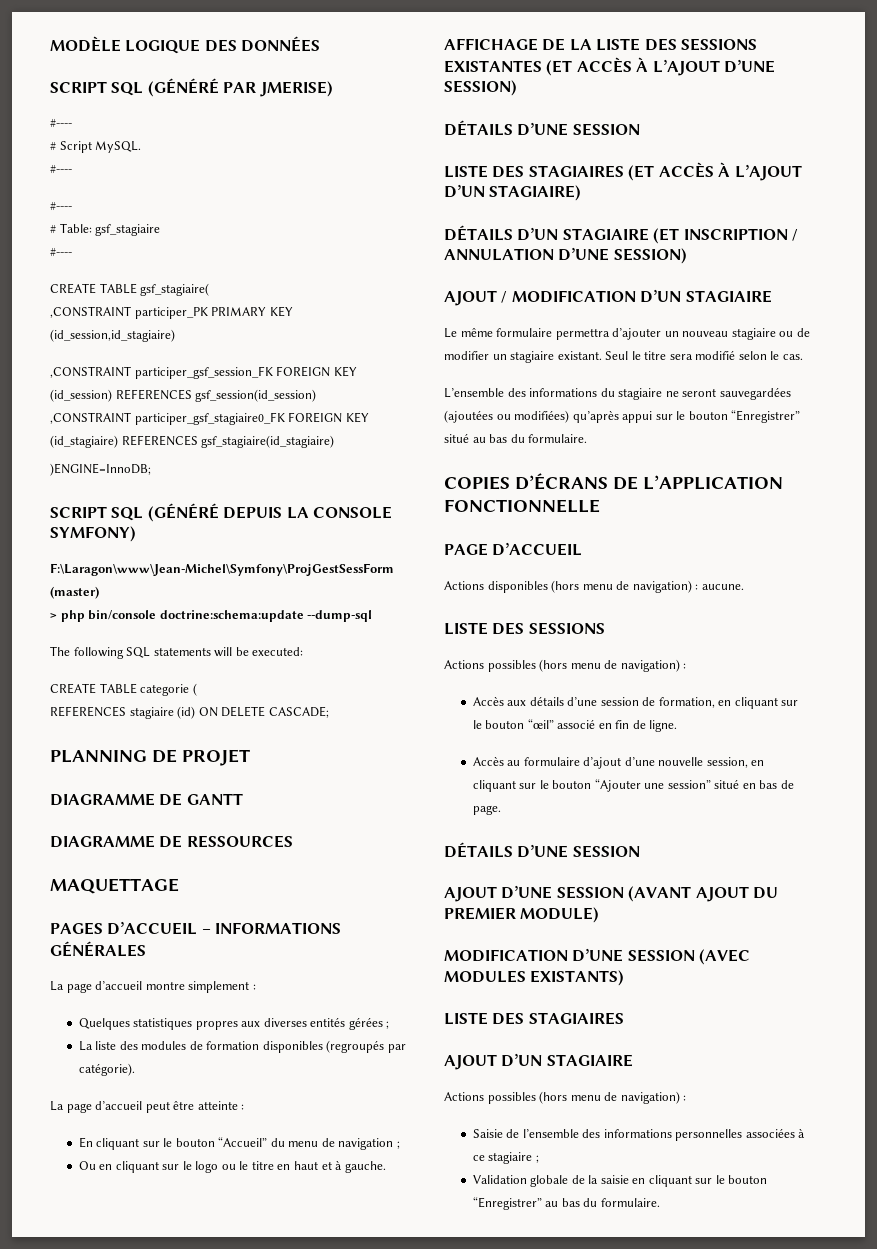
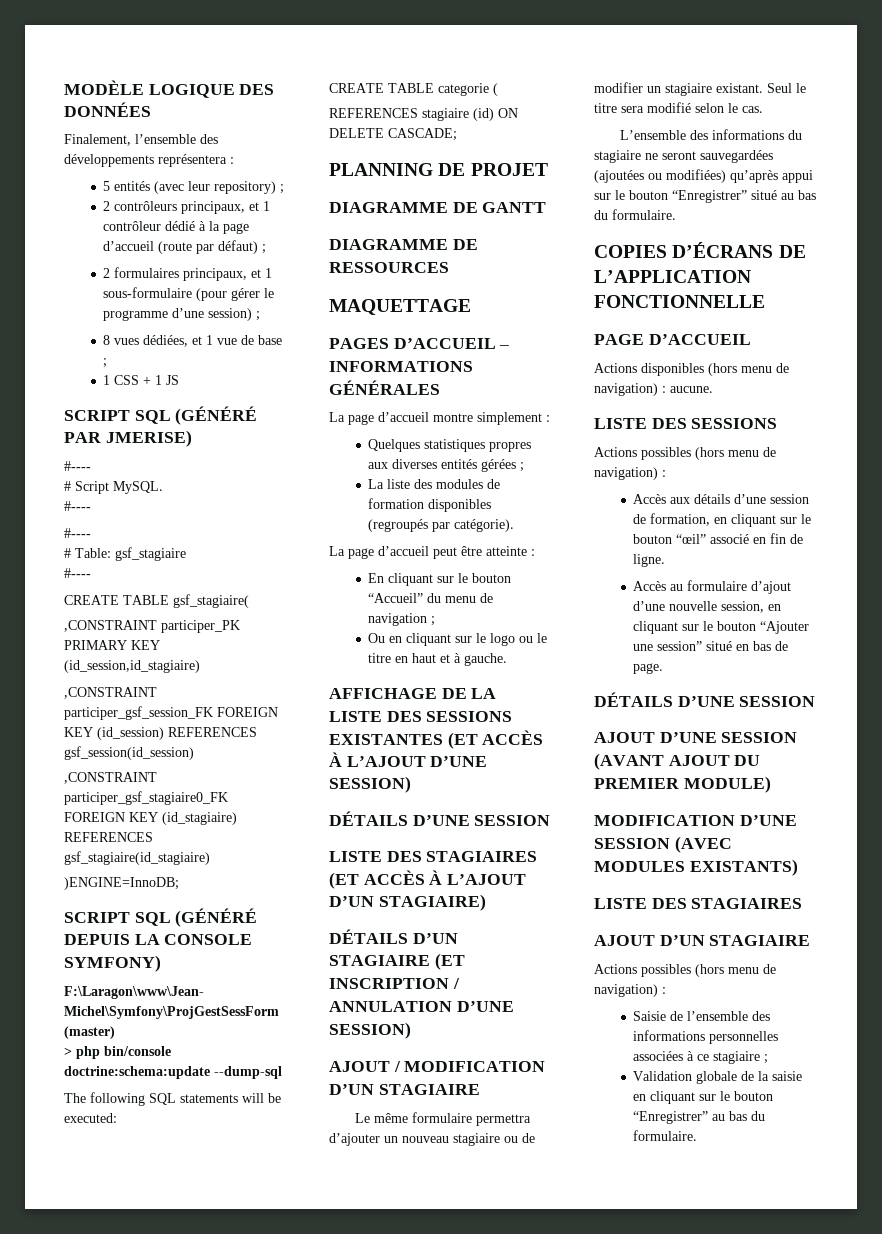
+ Finalement, l’ensemble des développements représentera :
+ 5 entités (avec leur repository) ;
+ 2 contrôleurs principaux, et 1 contrôleur dédié à la page d’accueil (route par défaut) ;
+ 2 formulaires principaux, et 1 sous-formulaire (pour gérer le programme d’une session) ;
+ 8 vues dédiées, et 1 vue de base ;
+ 1 CSS + 1 JS

